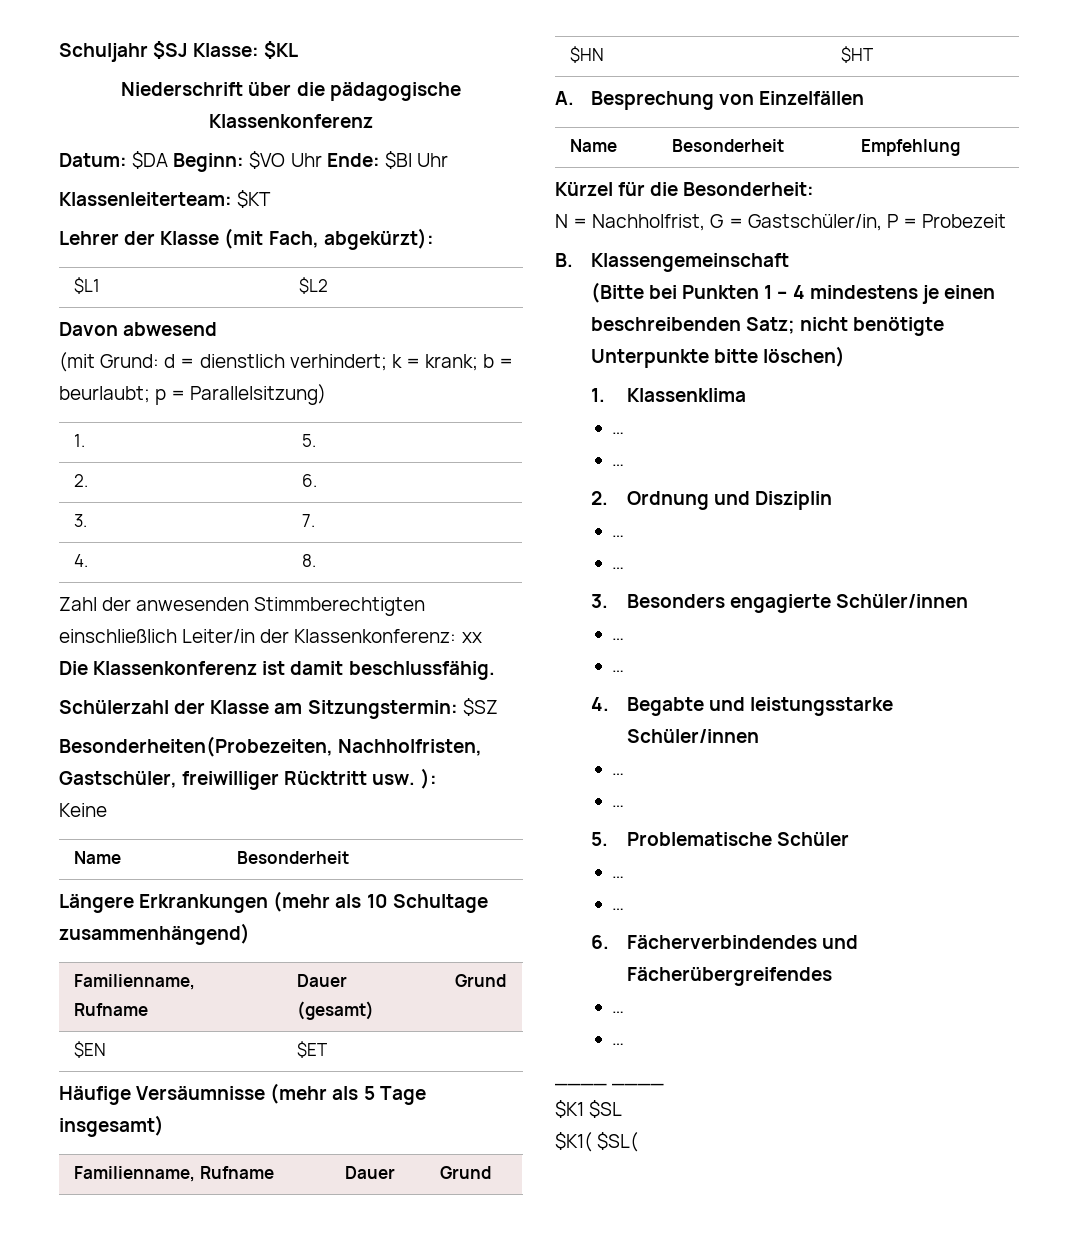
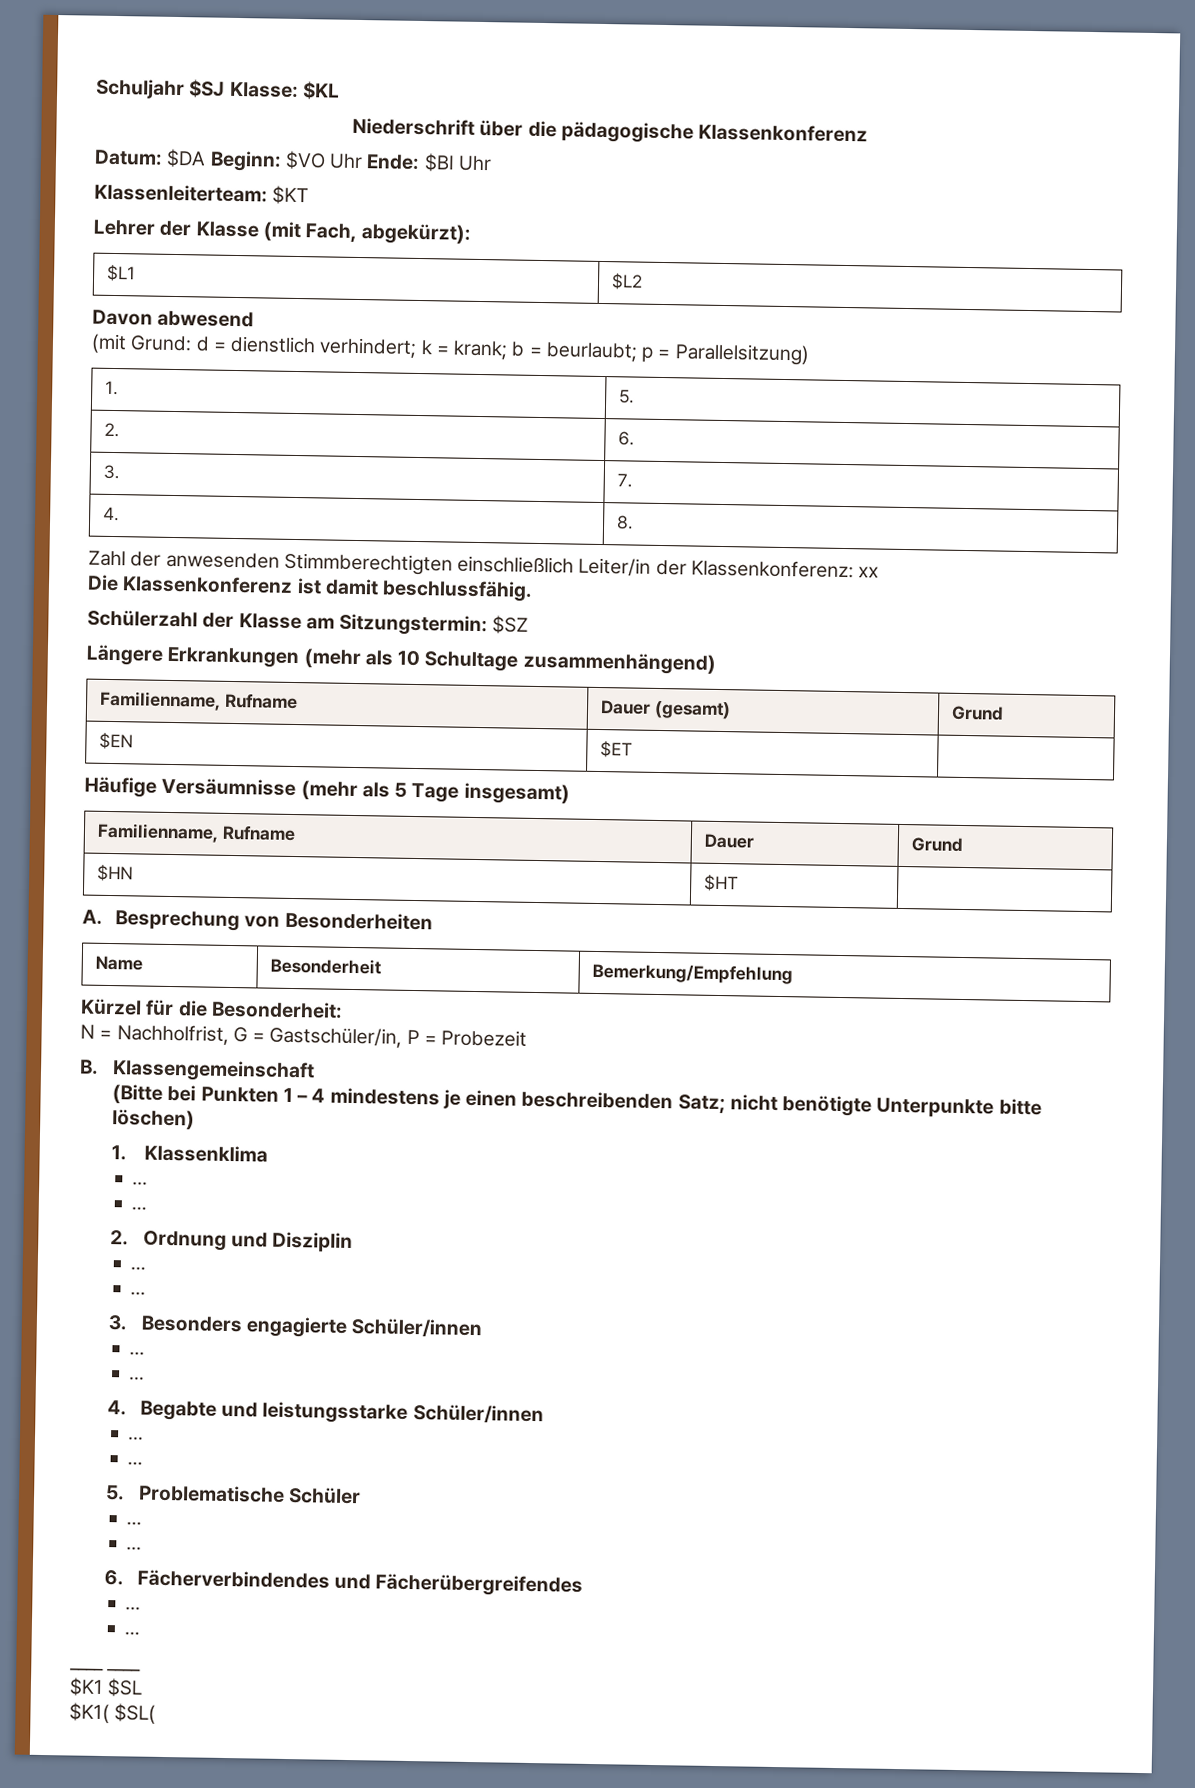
- Besonderheiten(Probezeiten, Nachholfristen, Gastschüler, freiwilliger Rücktritt usw. ):
- Keine
- Name | Besonderheit
- A. Besprechung von Einzelfällen
+ A. Besprechung von Besonderheiten
- Name | Besonderheit | Empfehlung
+ Name | Besonderheit | Bemerkung/Empfehlung

